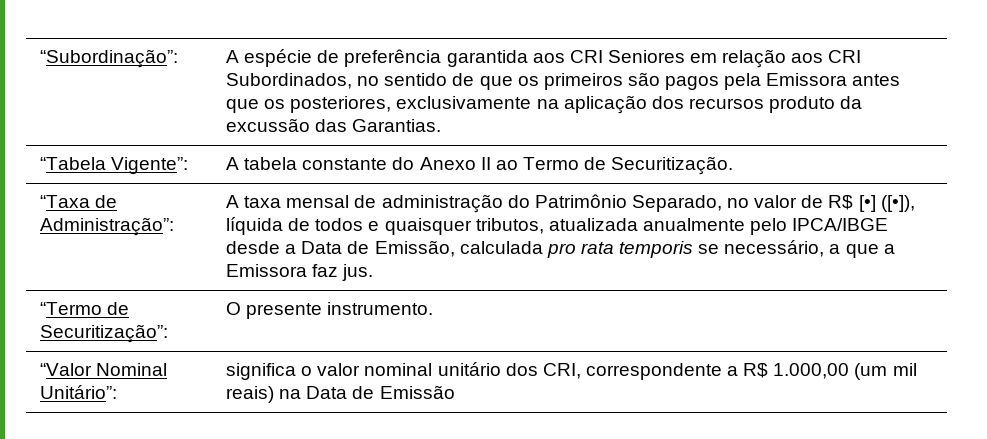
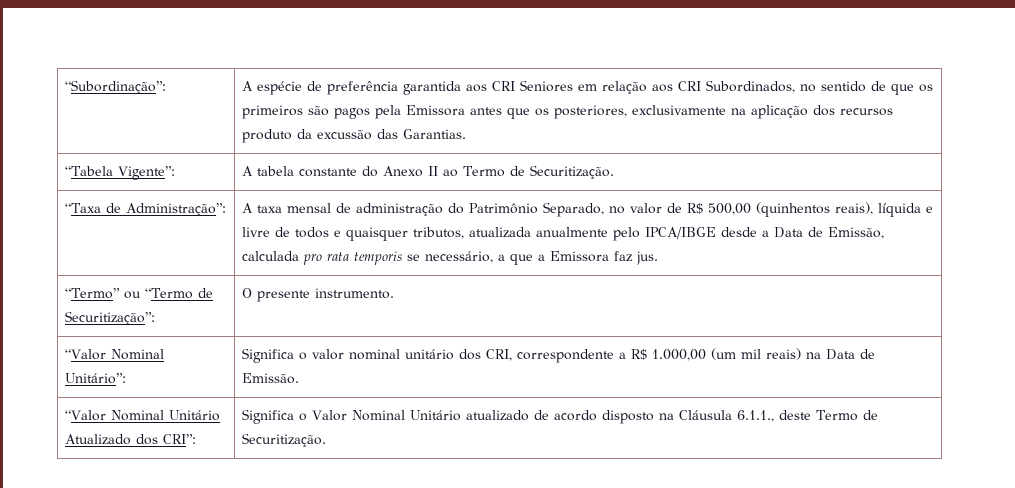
- A taxa mensal de administração do Patrimônio Separado, no valor de R$ [•] ([•]), líquida de todos e quaisquer tributos, atualizada anualmente pelo IPCA/IBGE desde a Data de Emissão, calculada pro rata temporis se necessário, a que a Emissora faz jus.
+ A taxa mensal de administração do Patrimônio Separado, no valor de R$ 500,00 (quinhentos reais), líquida e livre de todos e quaisquer tributos, atualizada anualmente pelo IPCA/IBGE desde a Data de Emissão, calculada pro rata temporis se necessário, a que a Emissora faz jus.
- “Termo de Securitização”: | O presente instrumento.
+ “Termo” ou “Termo de Securitização”: | O presente instrumento.
- “Valor Nominal Unitário”: | significa o valor nominal unitário dos CRI, correspondente a R$ 1.000,00 (um mil reais) na Data de Emissão
+ “Valor Nominal Unitário”: | Significa o valor nominal unitário dos CRI, correspondente a R$ 1.000,00 (um mil reais) na Data de Emissão.
+ “Valor Nominal Unitário Atualizado dos CRI”: | Significa o Valor Nominal Unitário atualizado de acordo disposto na Cláusula 6.1.1., deste Termo de Securitização.

